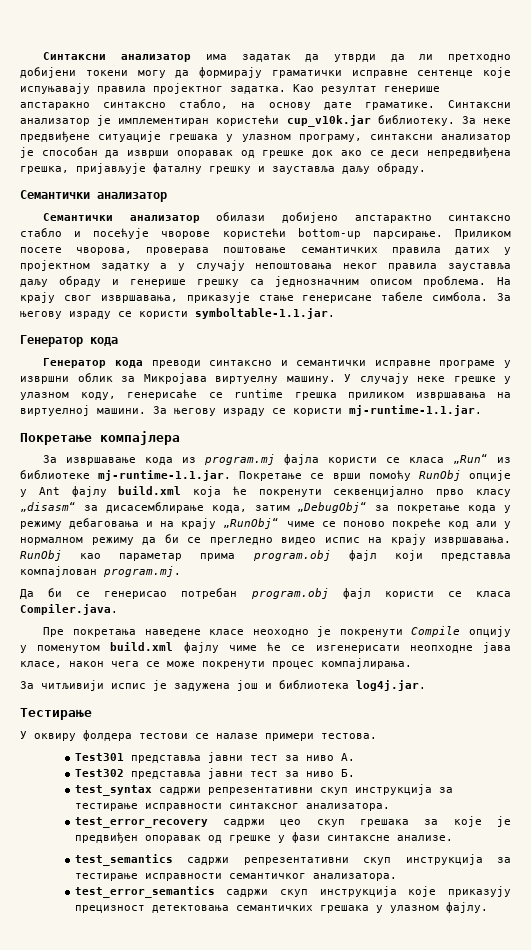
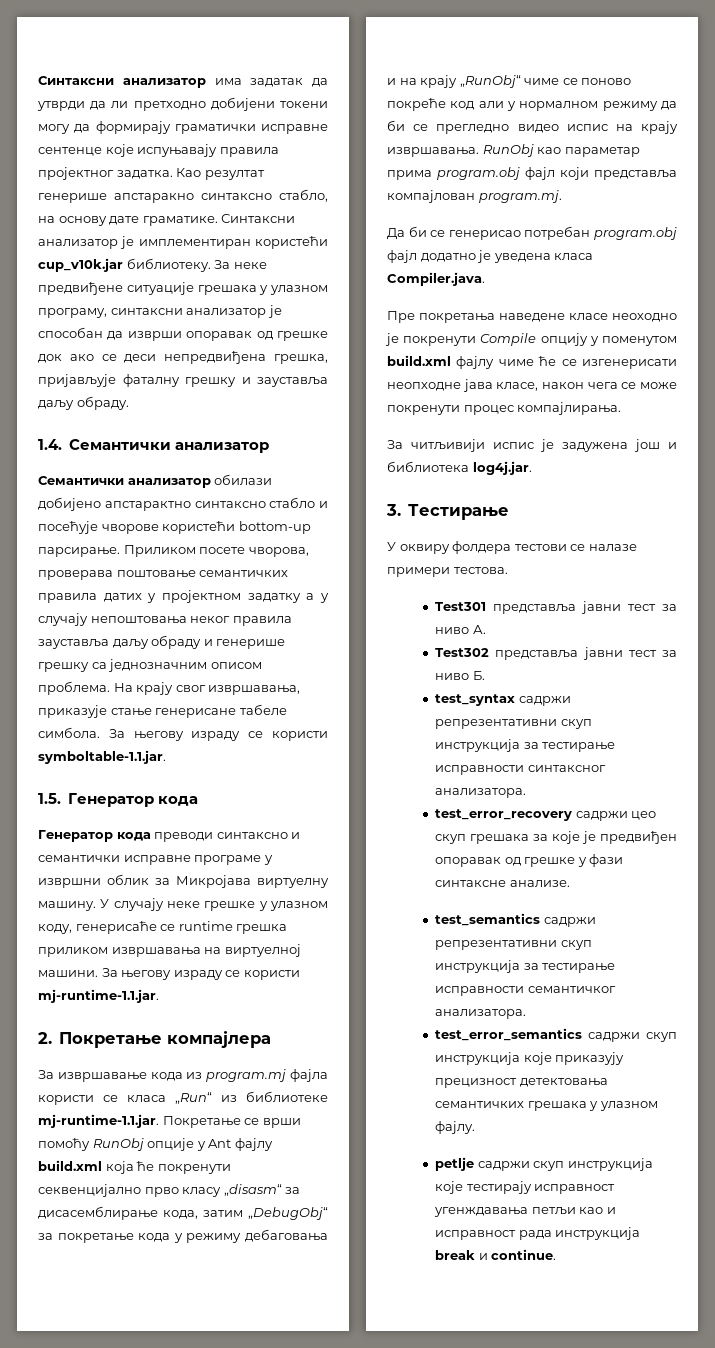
  За неке предвиђене ситуације грешака у улазном програму, синтаксни анализатор је способан да изврши опоравак од грешке док ако се деси непредвиђена грешка, пријављује фаталну грешку и зауставља даљу обраду.
- Семантички анализатор
+ 1.4. Семантички анализатор
  За његову израду се користи symboltable-1.1.jar.
- Генератор кода
+ 1.5. Генератор кода
- Покретање компајлера
+ 2. Покретање компајлера
- Да би се генерисао потребан program.obj фајл користи се класа Compiler.java.
+ Да би се генерисао потребан program.obj фајл додатно је уведена класа Compiler.java.
- Тестирање
+ 3. Тестирање
+ petlje садржи скуп инструкција које тестирају исправност угенждавања петљи као и исправност рада инструкција break и continue.

